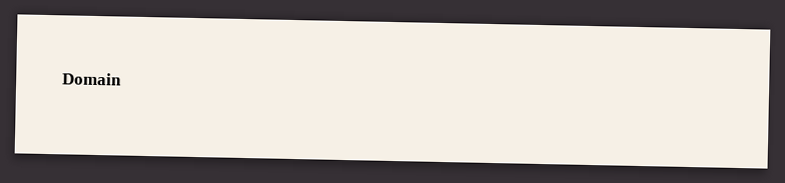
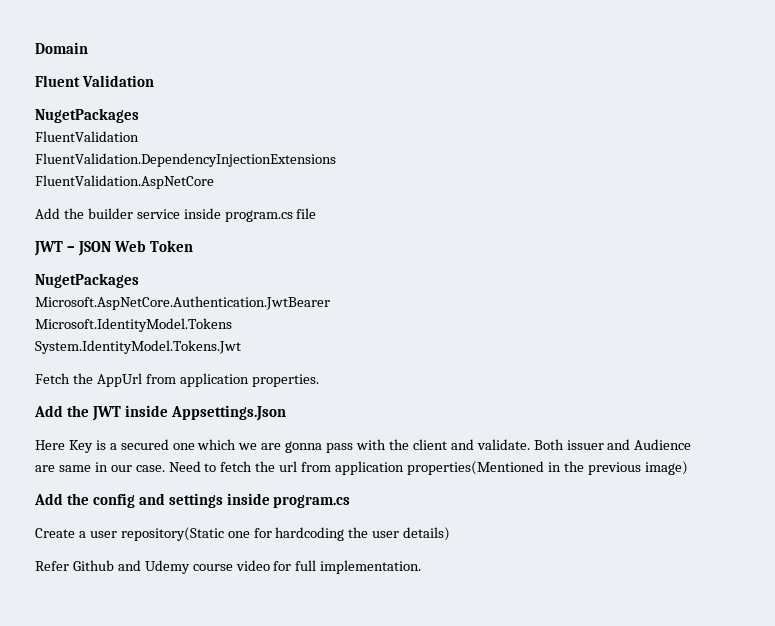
+ Fluent Validation
+ NugetPackages
+ FluentValidation
+ FluentValidation.DependencyInjectionExtensions
+ FluentValidation.AspNetCore
+ Add the builder service inside program.cs file
+ JWT – JSON Web Token
+ NugetPackages
+ Microsoft.AspNetCore.Authentication.JwtBearer
+ Microsoft.IdentityModel.Tokens
+ System.IdentityModel.Tokens.Jwt
+ Fetch the AppUrl from application properties.
+ Add the JWT inside Appsettings.Json
+ Here Key is a secured one which we are gonna pass with the client and validate. Both issuer and Audience are same in our case. Need to fetch the url from application properties(Mentioned in the previous image)
+ Add the config and settings inside program.cs
+ Create a user repository(Static one for hardcoding the user details)
+ Refer Github and Udemy course video for full implementation.

